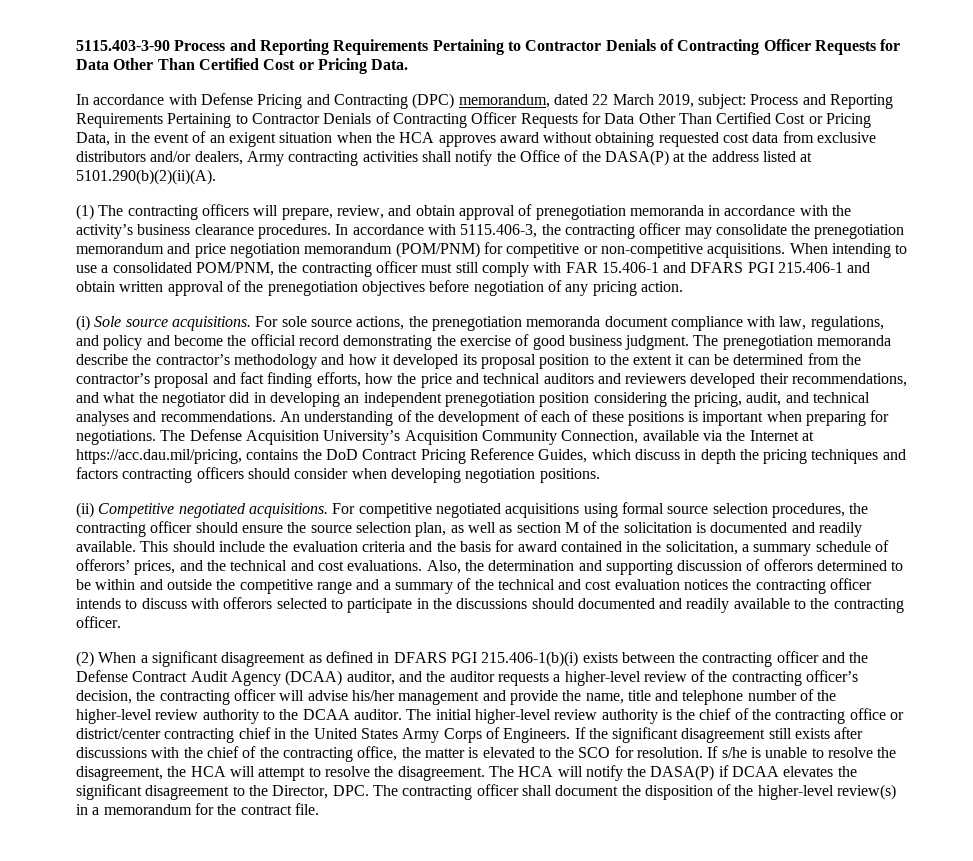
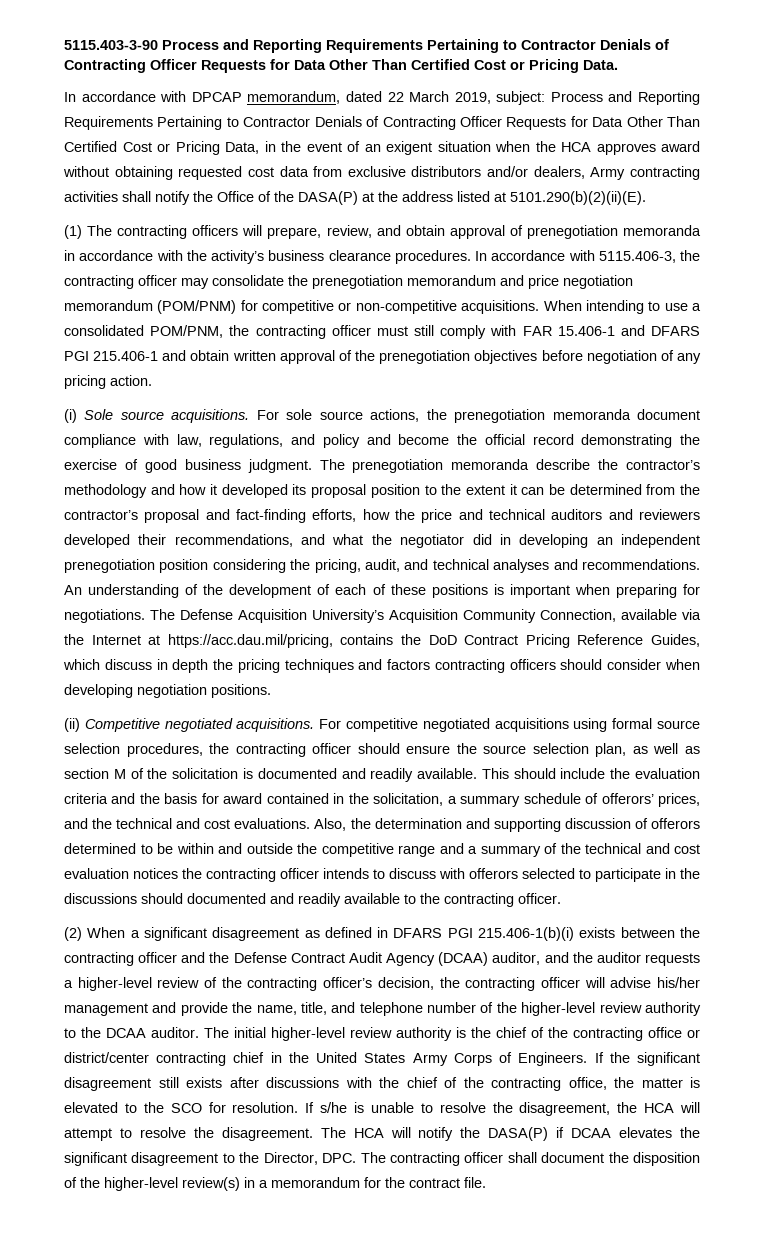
- In accordance with Defense Pricing and Contracting (DPC) memorandum, dated 22 March 2019, subject:
+ In accordance with DPCAP memorandum, dated 22 March 2019, subject:
- Process and Reporting Requirements Pertaining to Contractor Denials of Contracting Officer Requests for Data Other Than Certified Cost or Pricing Data, in the event of an exigent situation when the HCA approves award without obtaining requested cost data from exclusive distributors and/or dealers, Army contracting activities shall notify the Office of the DASA(P) at the address listed at 5101.290(b)(2)(ii)(A).
+ Process and Reporting Requirements Pertaining to Contractor Denials of Contracting Officer Requests for Data Other Than Certified Cost or Pricing Data, in the event of an exigent situation when the HCA approves award without obtaining requested cost data from exclusive distributors and/or dealers, Army contracting activities shall notify the Office of the DASA(P) at the address listed at 5101.290(b)(2)(ii)(E).
- The prenegotiation memoranda describe the contractor’s methodology and how it developed its proposal position to the extent it can be determined from the contractor’s proposal and fact finding efforts, how the price and technical auditors and reviewers developed their recommendations, and what the negotiator did in developing an independent prenegotiation position considering the pricing, audit, and technical analyses and recommendations.
+ The prenegotiation memoranda describe the contractor’s methodology and how it developed its proposal position to the extent it can be determined from the contractor’s proposal and fact-finding efforts, how the price and technical auditors and reviewers developed their recommendations, and what the negotiator did in developing an independent prenegotiation position considering the pricing, audit, and technical analyses and recommendations.
- (2) When a significant disagreement as defined in DFARS PGI 215.406-1(b)(i) exists between the contracting officer and the Defense Contract Audit Agency (DCAA) auditor, and the auditor requests a higher-level review of the contracting officer’s decision, the contracting officer will advise his/her management and provide the name, title and telephone number of the higher-level review authority to the DCAA auditor.
+ (2) When a significant disagreement as defined in DFARS PGI 215.406-1(b)(i) exists between the contracting officer and the Defense Contract Audit Agency (DCAA) auditor, and the auditor requests a higher-level review of the contracting officer’s decision, the contracting officer will advise his/her management and provide the name, title, and telephone number of the higher-level review authority to the DCAA auditor.

